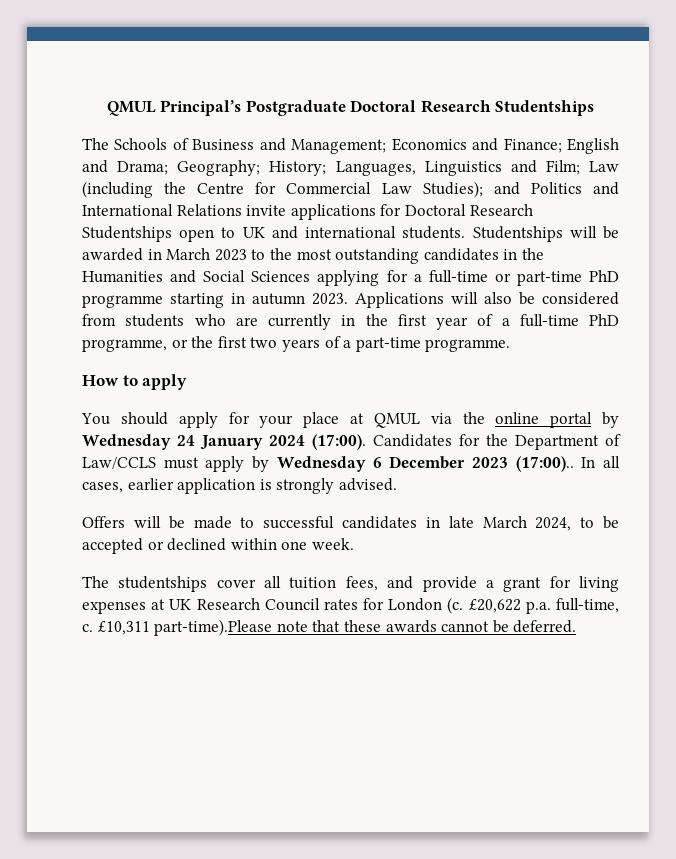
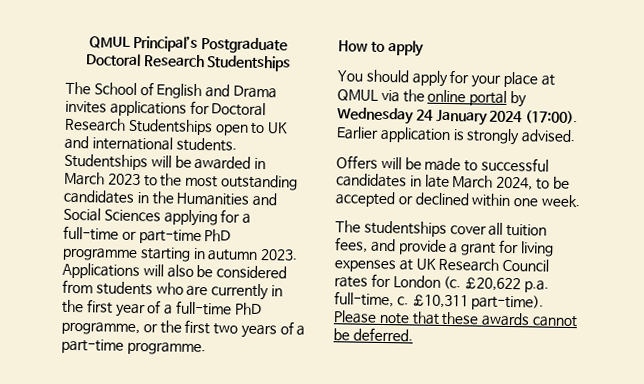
- The Schools of Business and Management; Economics and Finance; English and Drama; Geography; History; Languages, Linguistics and Film; Law (including the Centre for Commercial Law Studies); and Politics and International Relations invite applications for Doctoral Research Studentships open to UK and international students.
+ The School of English and Drama invites applications for Doctoral Research Studentships open to UK and international students.
- Candidates for the Department of Law/CCLS must apply by Wednesday 6 December 2023 (17:00).. In all cases, earlier application is strongly advised.
+ Earlier application is strongly advised.
- £10,311 part-time).Please note that these awards cannot be deferred.
+ £10,311 part-time). Please note that these awards cannot be deferred.

